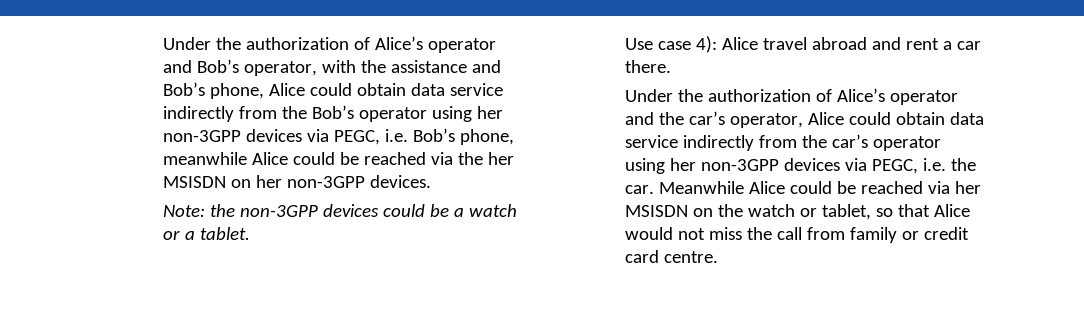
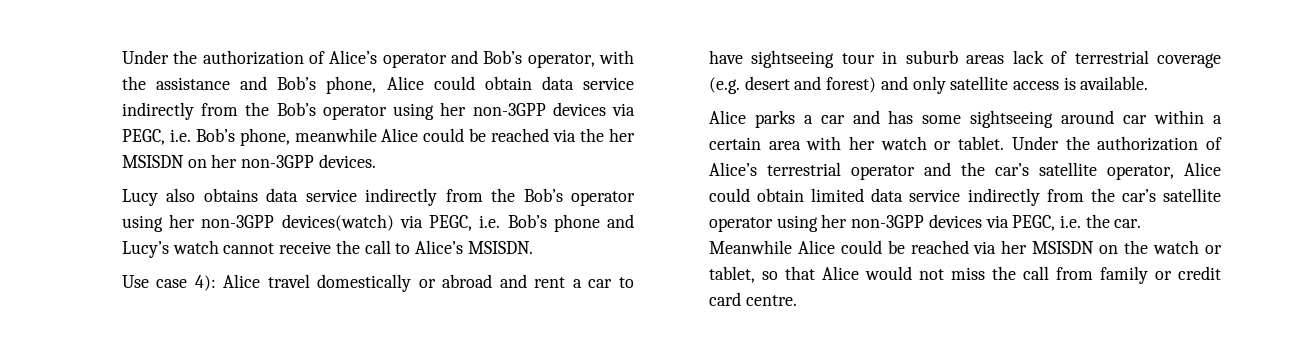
- Note: the non-3GPP devices could be a watch or a tablet.
+ Lucy also obtains data service indirectly from the Bob’s operator using her non-3GPP devices(watch) via PEGC, i.e. Bob’s phone and Lucy’s watch cannot receive the call to Alice’s MSISDN.
- Use case 4): Alice travel abroad and rent a car there.
- Under the authorization of Alice’s operator and the car’s operator, Alice could obtain data service indirectly from the car’s operator using her non-3GPP devices via PEGC, i.e. the car.
+ Use case 4): Alice travel domestically or abroad and rent a car to have sightseeing tour in suburb areas lack of terrestrial coverage (e.g. desert and forest) and only satellite access is available.
+ Alice parks a car and has some sightseeing around car within a certain area with her watch or tablet. Under the authorization of Alice’s terrestrial operator and the car’s satellite operator, Alice could obtain limited data service indirectly from the car’s satellite operator using her non-3GPP devices via PEGC, i.e. the car.

